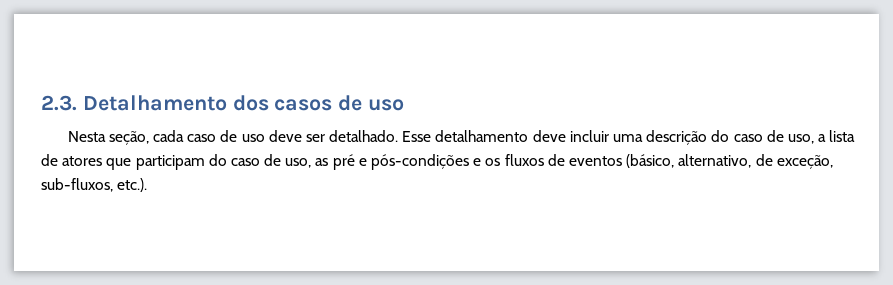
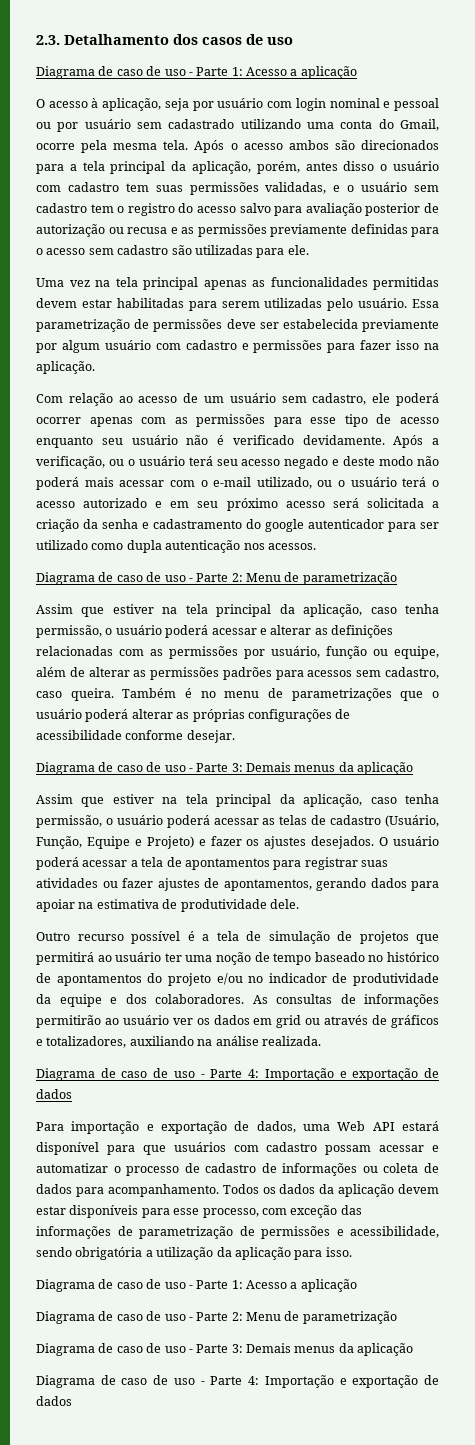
  2.3. Detalhamento dos casos de uso
- Nesta seção, cada caso de uso deve ser detalhado. Esse detalhamento deve incluir uma descrição do caso de uso, a lista de atores que participam do caso de uso, as pré e pós-condições e os fluxos de eventos (básico, alternativo, de exceção, sub-fluxos, etc.).
+ Diagrama de caso de uso - Parte 1: Acesso a aplicação
+ O acesso à aplicação, seja por usuário com login nominal e pessoal ou por usuário sem cadastrado utilizando uma conta do Gmail, ocorre pela mesma tela. Após o acesso ambos são direcionados para a tela principal da aplicação, porém, antes disso o usuário com cadastro tem suas permissões validadas, e o usuário sem cadastro tem o registro do acesso salvo para avaliação posterior de autorização ou recusa e as permissões previamente definidas para o acesso sem cadastro são utilizadas para ele.
+ Uma vez na tela principal apenas as funcionalidades permitidas devem estar habilitadas para serem utilizadas pelo usuário. Essa parametrização de permissões deve ser estabelecida previamente por algum usuário com cadastro e permissões para fazer isso na aplicação.
+ Com relação ao acesso de um usuário sem cadastro, ele poderá ocorrer apenas com as permissões para esse tipo de acesso enquanto seu usuário não é verificado devidamente. Após a verificação, ou o usuário terá seu acesso negado e deste modo não poderá mais acessar com o e-mail utilizado, ou o usuário terá o acesso autorizado e em seu próximo acesso será solicitada a criação da senha e cadastramento do google autenticador para ser utilizado como dupla autenticação nos acessos.
+ Diagrama de caso de uso - Parte 2: Menu de parametrização
+ Assim que estiver na tela principal da aplicação, caso tenha permissão, o usuário poderá acessar e alterar as definições relacionadas com as permissões por usuário, função ou equipe, além de alterar as permissões padrões para acessos sem cadastro, caso queira. Também é no menu de parametrizações que o usuário poderá alterar as próprias configurações de acessibilidade conforme desejar.
+ Diagrama de caso de uso - Parte 3: Demais menus da aplicação
+ Assim que estiver na tela principal da aplicação, caso tenha permissão, o usuário poderá acessar as telas de cadastro (Usuário, Função, Equipe e Projeto) e fazer os ajustes desejados. O usuário poderá acessar a tela de apontamentos para registrar suas atividades ou fazer ajustes de apontamentos, gerando dados para apoiar na estimativa de produtividade dele.
+ Outro recurso possível é a tela de simulação de projetos que permitirá ao usuário ter uma noção de tempo baseado no histórico de apontamentos do projeto e/ou no indicador de produtividade da equipe e dos colaboradores. As consultas de informações permitirão ao usuário ver os dados em grid ou através de gráficos e totalizadores, auxiliando na análise realizada.
+ Diagrama de caso de uso - Parte 4: Importação e exportação de dados
+ Para importação e exportação de dados, uma Web API estará disponível para que usuários com cadastro possam acessar e automatizar o processo de cadastro de informações ou coleta de dados para acompanhamento. Todos os dados da aplicação devem estar disponíveis para esse processo, com exceção das informações de parametrização de permissões e acessibilidade, sendo obrigatória a utilização da aplicação para isso.
+ Diagrama de caso de uso - Parte 1: Acesso a aplicação
+ Diagrama de caso de uso - Parte 2: Menu de parametrização
+ Diagrama de caso de uso - Parte 3: Demais menus da aplicação
+ Diagrama de caso de uso - Parte 4: Importação e exportação de dados

